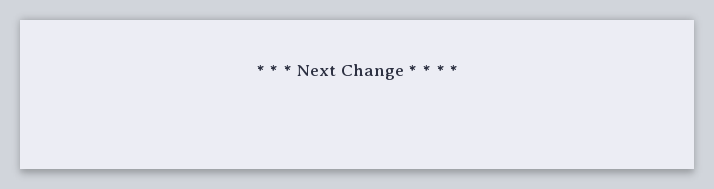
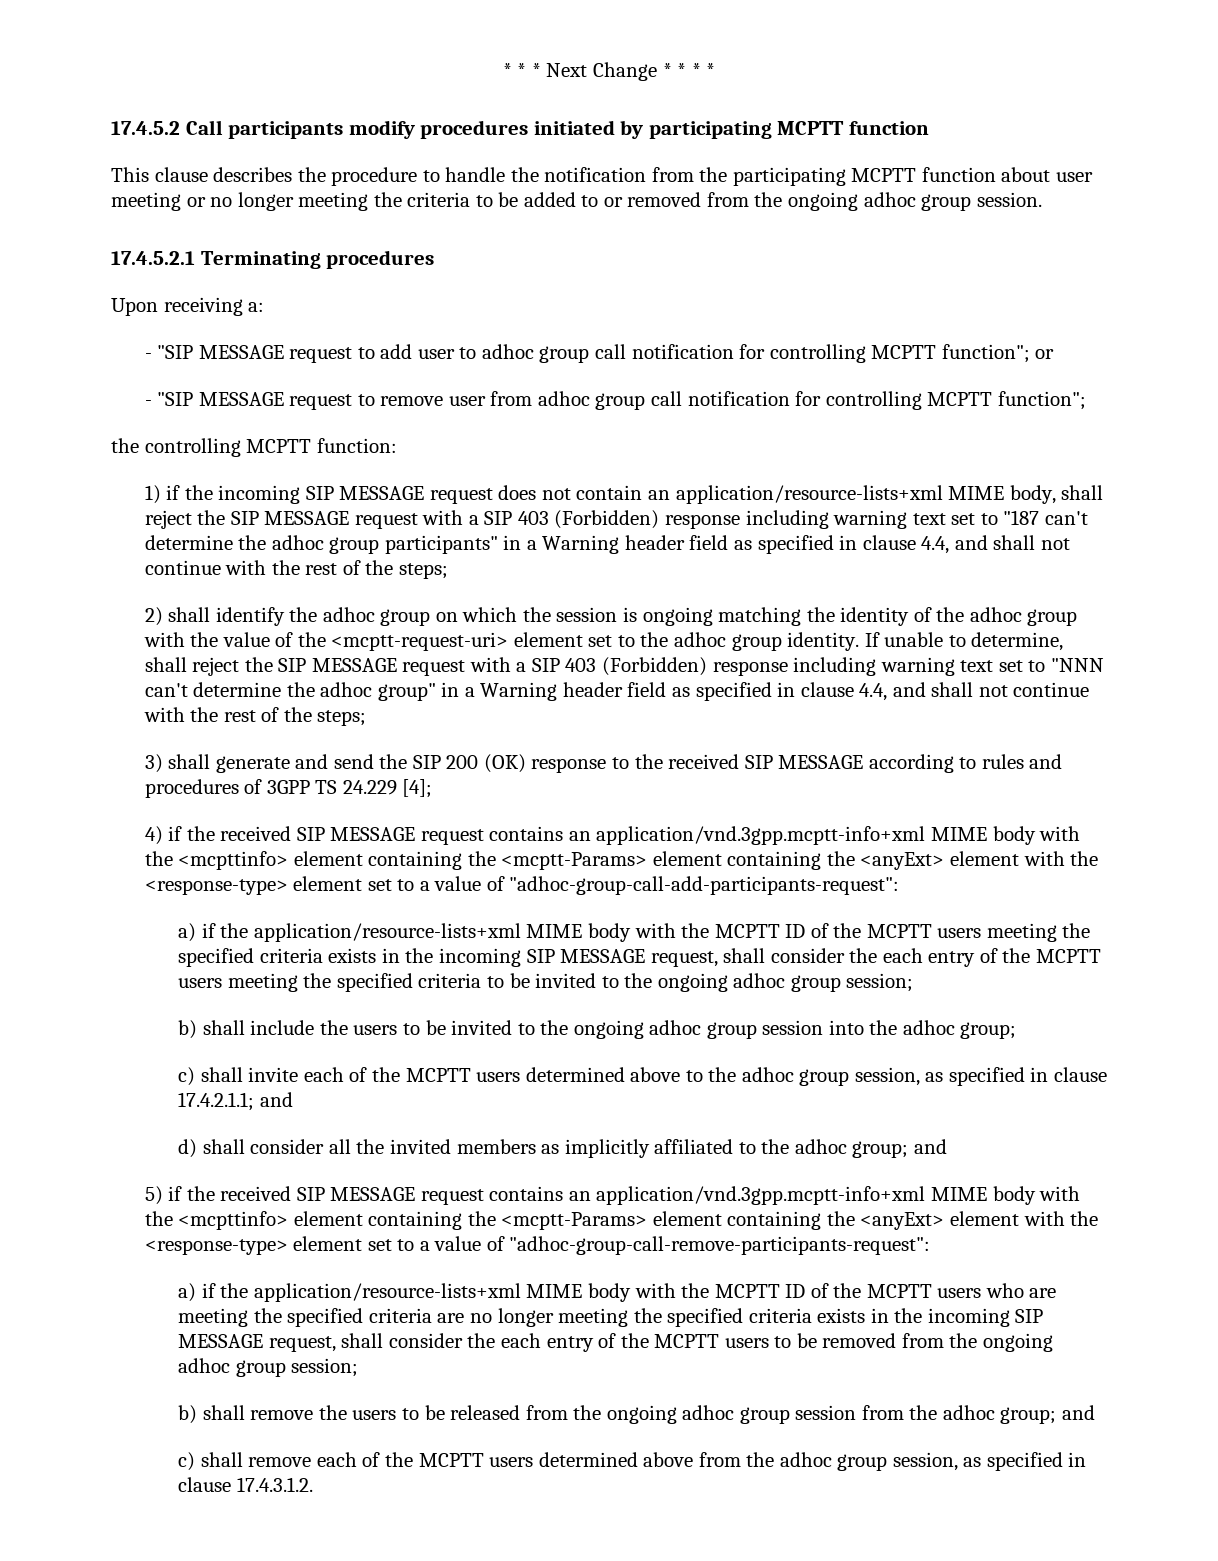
+ 17.4.5.2 Call participants modify procedures initiated by participating MCPTT function
+ This clause describes the procedure to handle the notification from the participating MCPTT function about user meeting or no longer meeting the criteria to be added to or removed from the ongoing adhoc group session.
+ 17.4.5.2.1 Terminating procedures
+ Upon receiving a:
+ - "SIP MESSAGE request to add user to adhoc group call notification for controlling MCPTT function"; or
+ - "SIP MESSAGE request to remove user from adhoc group call notification for controlling MCPTT function";
+ the controlling MCPTT function:
+ 1) if the incoming SIP MESSAGE request does not contain an application/resource-lists+xml MIME body, shall reject the SIP MESSAGE request with a SIP 403 (Forbidden) response including warning text set to "187 can't determine the adhoc group participants" in a Warning header field as specified in clause 4.4, and shall not continue with the rest of the steps;
+ 2) shall identify the adhoc group on which the session is ongoing matching the identity of the adhoc group with the value of the <mcptt-request-uri> element set to the adhoc group identity. If unable to determine, shall reject the SIP MESSAGE request with a SIP 403 (Forbidden) response including warning text set to "NNN can't determine the adhoc group" in a Warning header field as specified in clause 4.4, and shall not continue with the rest of the steps;
+ 3) shall generate and send the SIP 200 (OK) response to the received SIP MESSAGE according to rules and procedures of 3GPP TS 24.229 [4];
+ 4) if the received SIP MESSAGE request contains an application/vnd.3gpp.mcptt-info+xml MIME body with the <mcpttinfo> element containing the <mcptt-Params> element containing the <anyExt> element with the <response-type> element set to a value of "adhoc-group-call-add-participants-request":
+ a) if the application/resource-lists+xml MIME body with the MCPTT ID of the MCPTT users meeting the specified criteria exists in the incoming SIP MESSAGE request, shall consider the each entry of the MCPTT users meeting the specified criteria to be invited to the ongoing adhoc group session;
+ b) shall include the users to be invited to the ongoing adhoc group session into the adhoc group;
+ c) shall invite each of the MCPTT users determined above to the adhoc group session, as specified in clause 17.4.2.1.1; and
+ d) shall consider all the invited members as implicitly affiliated to the adhoc group; and
+ 5) if the received SIP MESSAGE request contains an application/vnd.3gpp.mcptt-info+xml MIME body with the <mcpttinfo> element containing the <mcptt-Params> element containing the <anyExt> element with the <response-type> element set to a value of "adhoc-group-call-remove-participants-request":
+ a) if the application/resource-lists+xml MIME body with the MCPTT ID of the MCPTT users who are meeting the specified criteria are no longer meeting the specified criteria exists in the incoming SIP MESSAGE request, shall consider the each entry of the MCPTT users to be removed from the ongoing adhoc group session;
+ b) shall remove the users to be released from the ongoing adhoc group session from the adhoc group; and
+ c) shall remove each of the MCPTT users determined above from the adhoc group session, as specified in clause 17.4.3.1.2.

